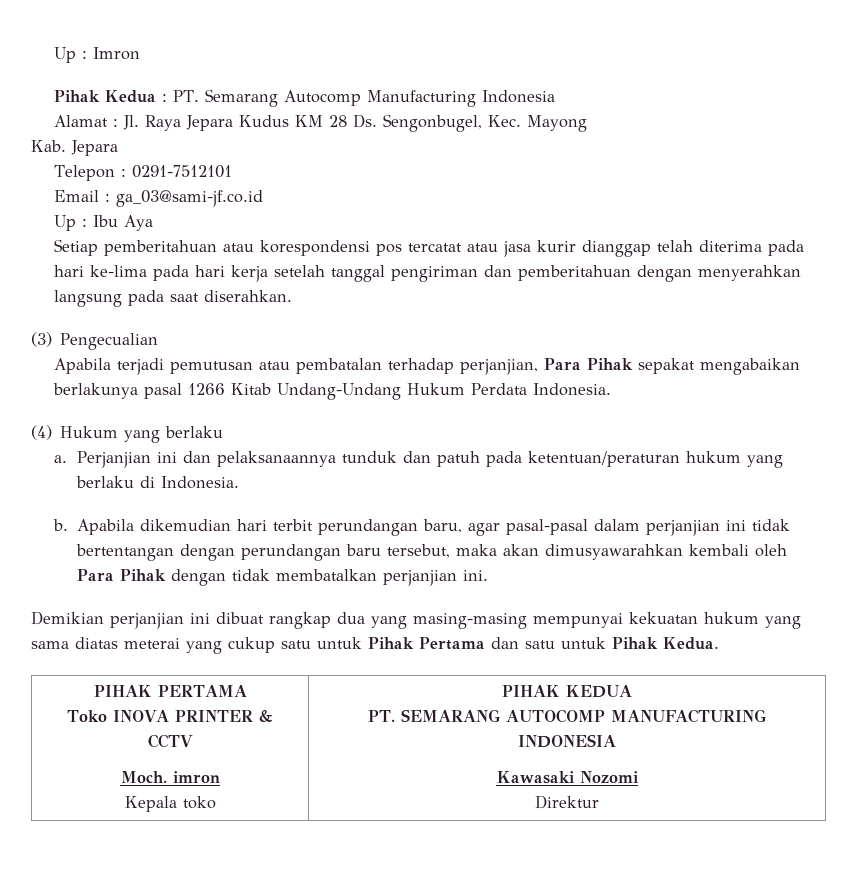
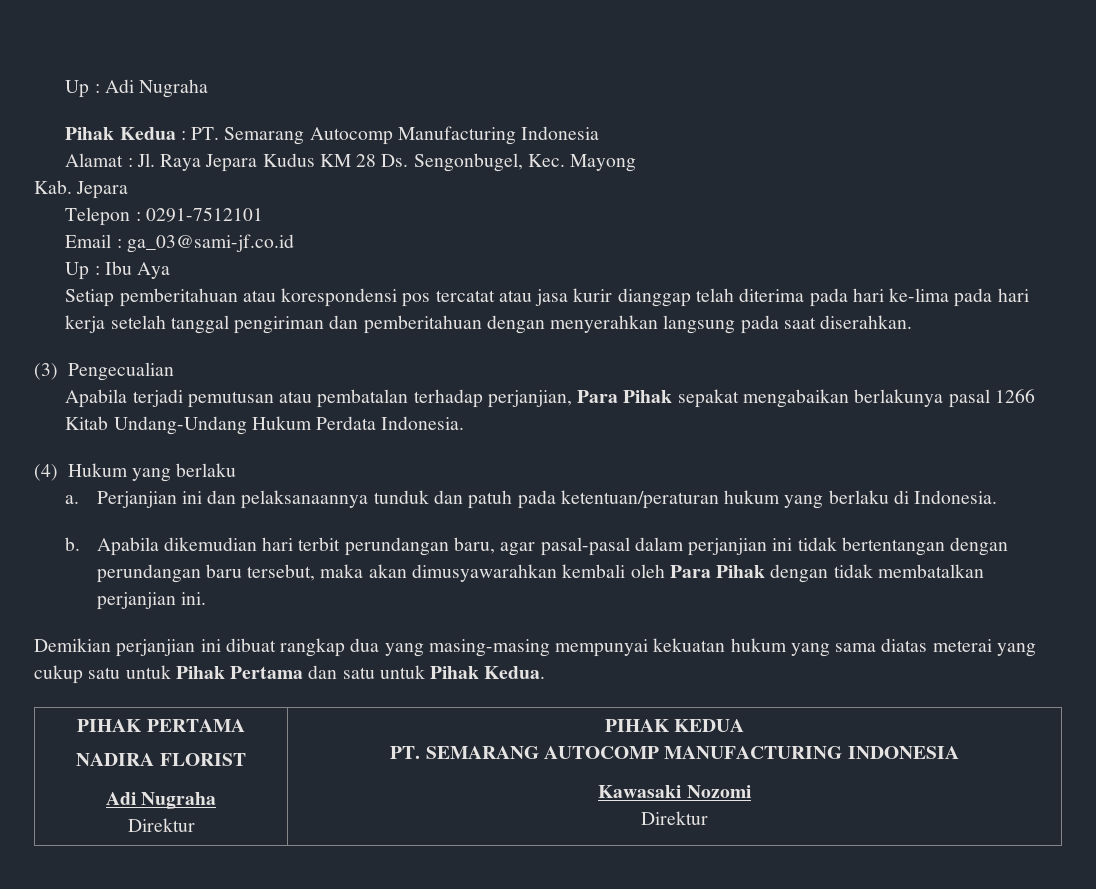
- Up : Imron
+ Up : Adi Nugraha
  PIHAK PERTAMA
- Toko INOVA PRINTER & CCTV
- Moch. imron
- Kepala toko | PIHAK KEDUA
+ NADIRA FLORIST
+ Adi Nugraha
+ Direktur | PIHAK KEDUA

